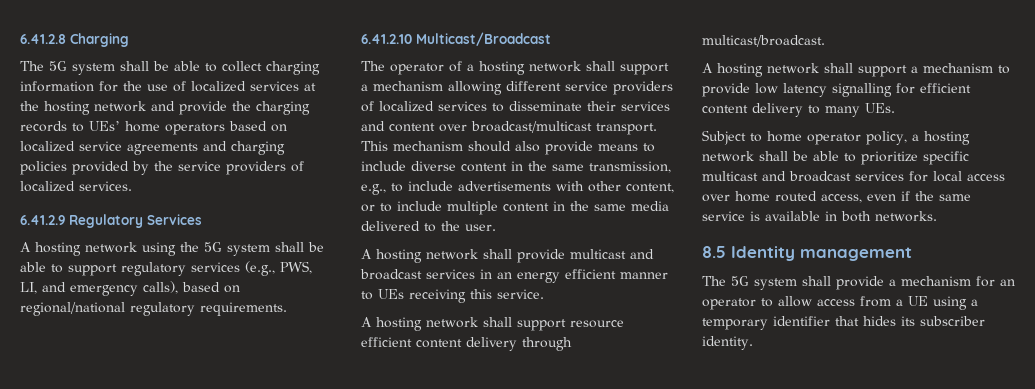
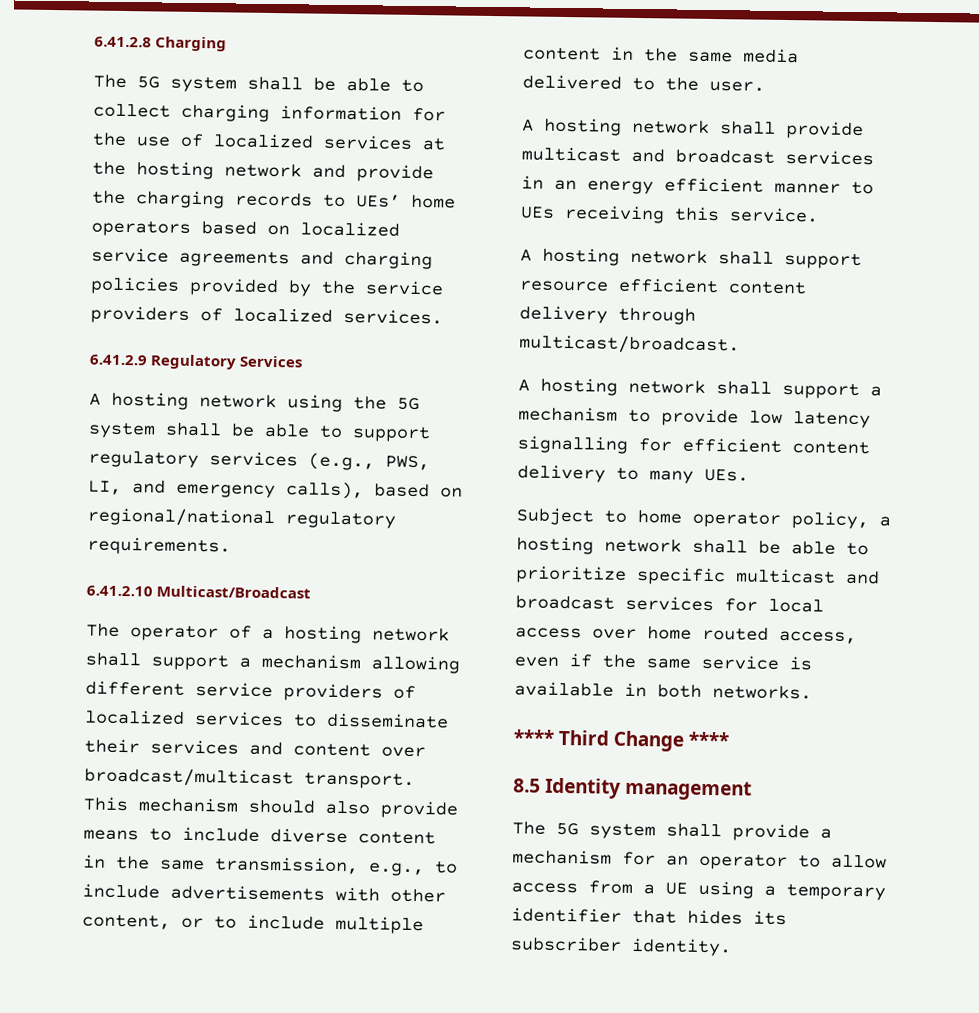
+ **** Third Change ****

